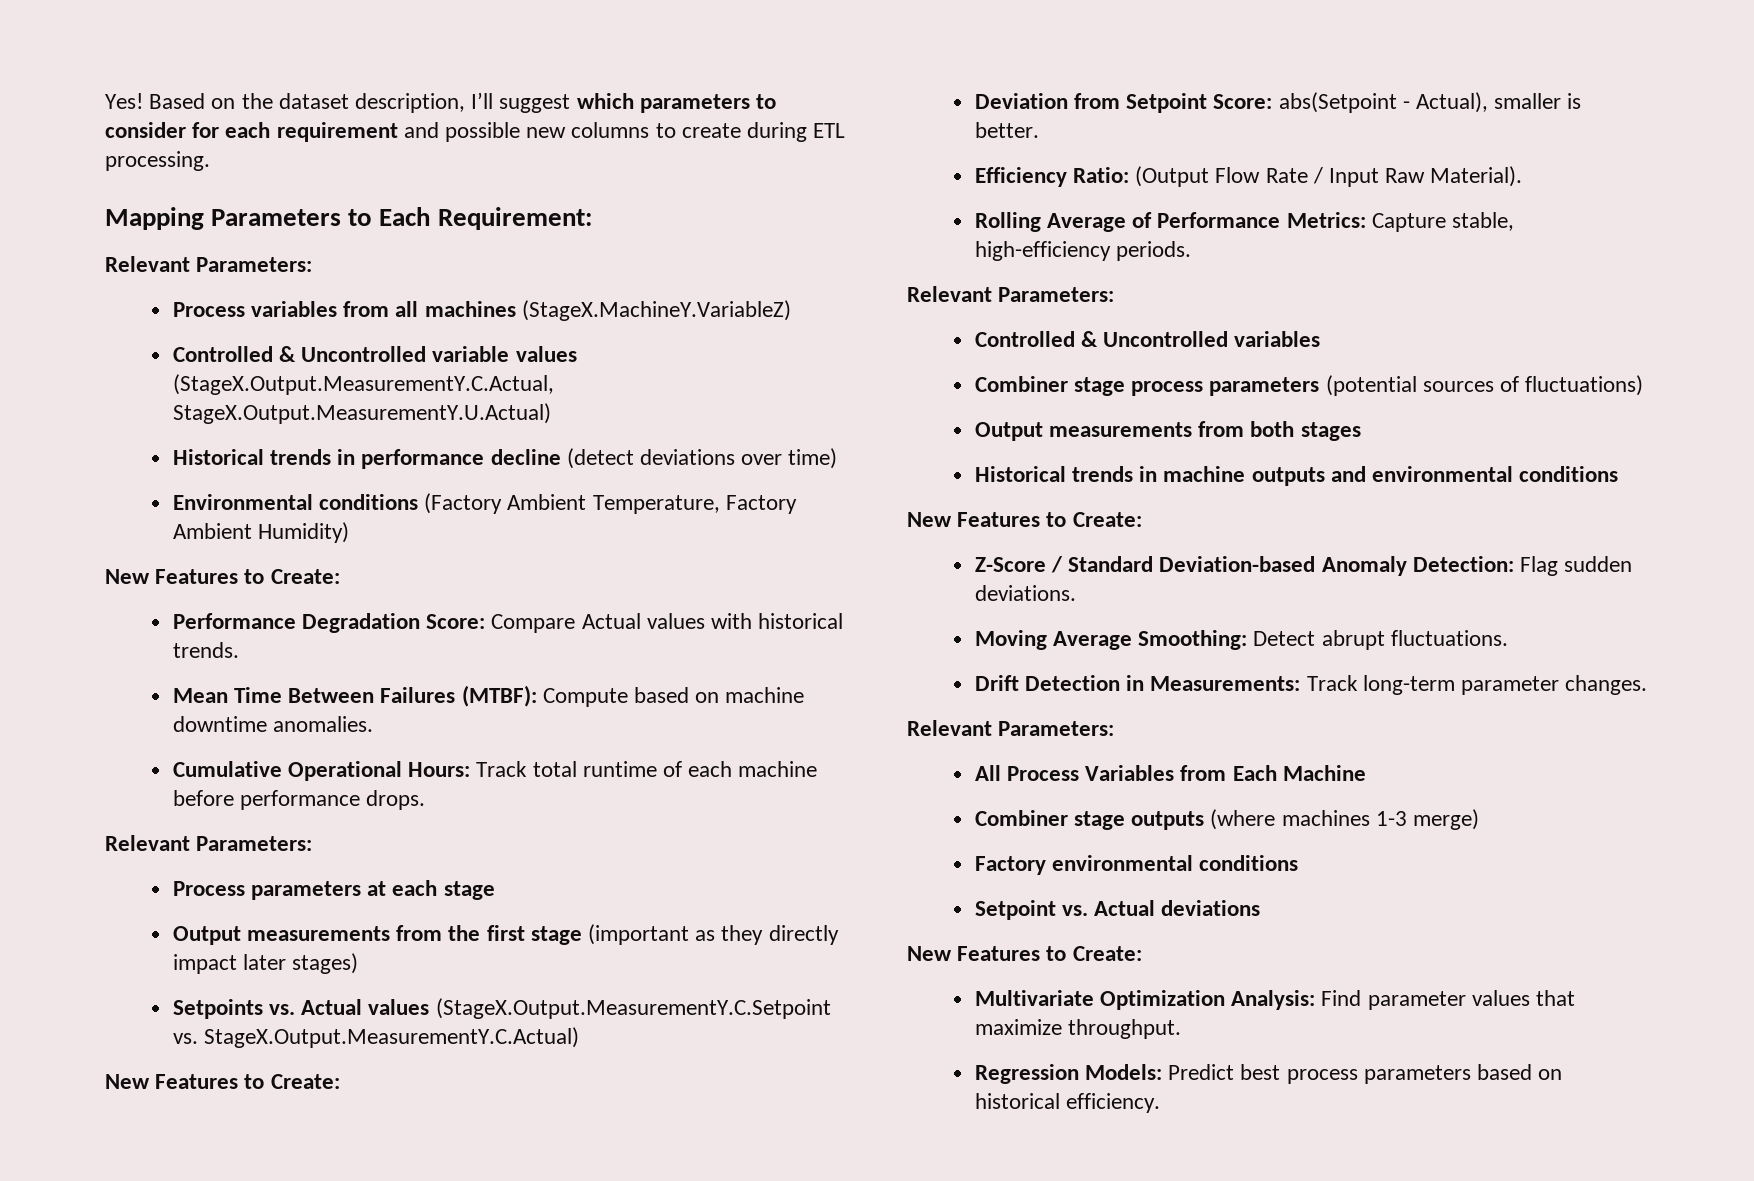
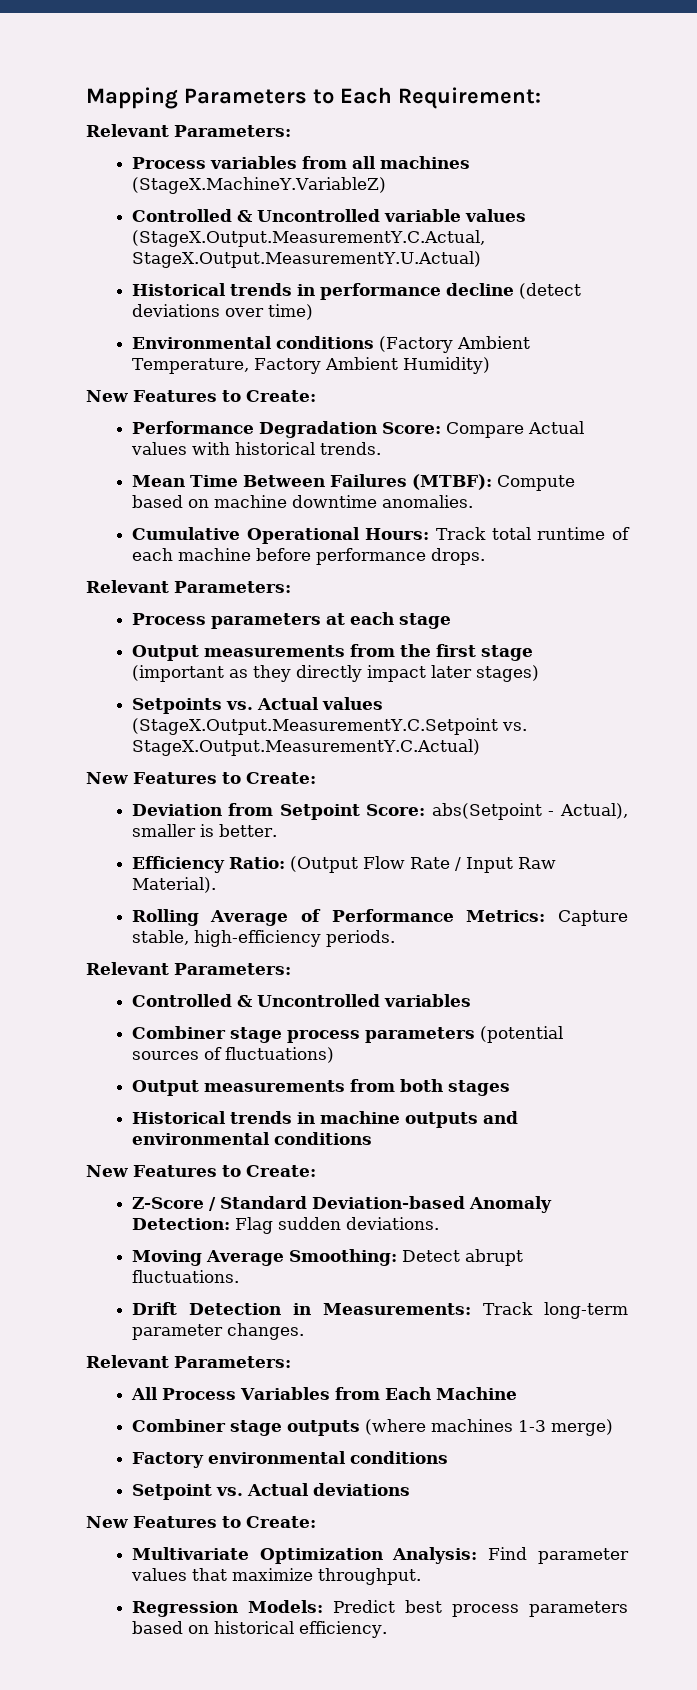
- Yes! Based on the dataset description, I’ll suggest which parameters to consider for each requirement and possible new columns to create during ETL processing.

